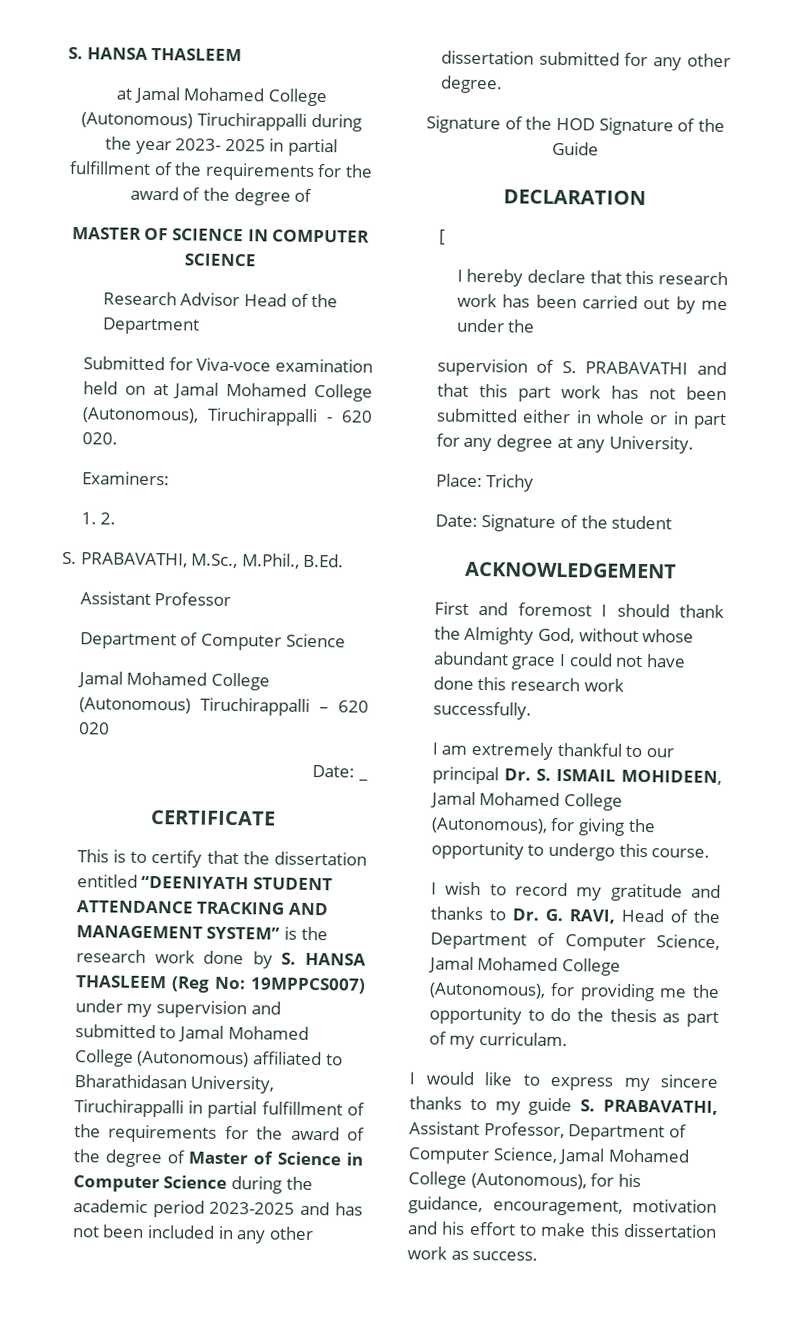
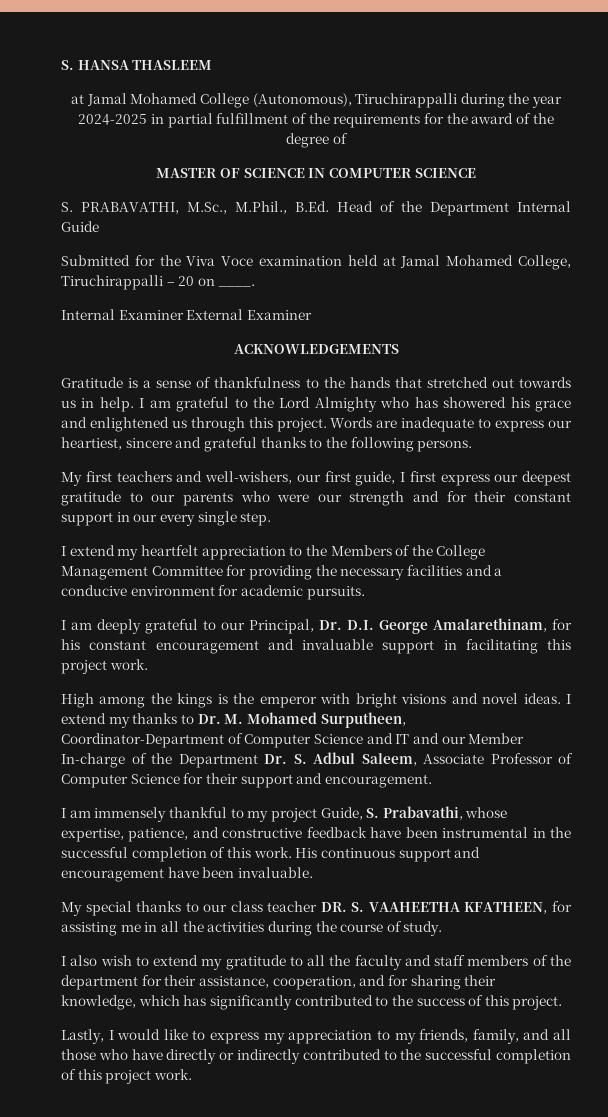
- at Jamal Mohamed College (Autonomous) Tiruchirappalli during the year 2023- 2025 in partial fulfillment of the requirements for the award of the degree of
+ at Jamal Mohamed College (Autonomous), Tiruchirappalli during the year 2024-2025 in partial fulfillment of the requirements for the award of the degree of
- Research Advisor Head of the Department
- Submitted for Viva-voce examination held on at Jamal Mohamed College (Autonomous), Tiruchirappalli - 620 020.
- Examiners:
- 1. 2.
- S. PRABAVATHI, M.Sc., M.Phil., B.Ed.
- Assistant Professor
- Department of Computer Science
- Jamal Mohamed College (Autonomous) Tiruchirappalli – 620 020
- Date: _
- CERTIFICATE
- This is to certify that the dissertation entitled “DEENIYATH STUDENT ATTENDANCE TRACKING AND MANAGEMENT SYSTEM” is the research work done by S. HANSA THASLEEM (Reg No: 19MPPCS007) under my supervision and submitted to Jamal Mohamed College (Autonomous) affiliated to Bharathidasan University, Tiruchirappalli in partial fulfillment of the requirements for the award of the degree of Master of Science in Computer Science during the academic period 2023-2025 and has not been included in any other dissertation submitted for any other degree.
- Signature of the HOD Signature of the Guide
- DECLARATION
- [
- I hereby declare that this research work has been carried out by me under the
- supervision of S. PRABAVATHI and that this part work has not been submitted either in whole or in part for any degree at any University.
- Place: Trichy
- Date: Signature of the student
- ACKNOWLEDGEMENT
- First and foremost I should thank the Almighty God, without whose abundant grace I could not have done this research work successfully.
- I am extremely thankful to our principal Dr. S. ISMAIL MOHIDEEN, Jamal Mohamed College (Autonomous), for giving the opportunity to undergo this course.
- I wish to record my gratitude and thanks to Dr. G. RAVI, Head of the Department of Computer Science, Jamal Mohamed College (Autonomous), for providing me the opportunity to do the thesis as part of my curriculam.
- I would like to express my sincere thanks to my guide S. PRABAVATHI, Assistant Professor, Department of Computer Science, Jamal Mohamed College (Autonomous), for his guidance, encouragement, motivation and his effort to make this dissertation work as success.
+ S. PRABAVATHI, M.Sc., M.Phil., B.Ed. Head of the Department Internal Guide
+ Submitted for the Viva Voce examination held at Jamal Mohamed College, Tiruchirappalli – 20 on ____.
+ Internal Examiner External Examiner
+ ACKNOWLEDGEMENTS
+ Gratitude is a sense of thankfulness to the hands that stretched out towards us in help. I am grateful to the Lord Almighty who has showered his grace and enlightened us through this project. Words are inadequate to express our heartiest, sincere and grateful thanks to the following persons.
+ My first teachers and well-wishers, our first guide, I first express our deepest gratitude to our parents who were our strength and for their constant support in our every single step.
+ I extend my heartfelt appreciation to the Members of the College Management Committee for providing the necessary facilities and a conducive environment for academic pursuits.
+ I am deeply grateful to our Principal, Dr. D.I. George Amalarethinam, for his constant encouragement and invaluable support in facilitating this project work.
+ High among the kings is the emperor with bright visions and novel ideas. I extend my thanks to Dr. M. Mohamed Surputheen, Coordinator-Department of Computer Science and IT and our Member In-charge of the Department Dr. S. Adbul Saleem, Associate Professor of Computer Science for their support and encouragement.
+ I am immensely thankful to my project Guide, S. Prabavathi, whose expertise, patience, and constructive feedback have been instrumental in the successful completion of this work. His continuous support and encouragement have been invaluable.
+ My special thanks to our class teacher DR. S. VAAHEETHA KFATHEEN, for assisting me in all the activities during the course of study.
+ I also wish to extend my gratitude to all the faculty and staff members of the department for their assistance, cooperation, and for sharing their knowledge, which has significantly contributed to the success of this project.
+ Lastly, I would like to express my appreciation to my friends, family, and all those who have directly or indirectly contributed to the successful completion of this project work.

